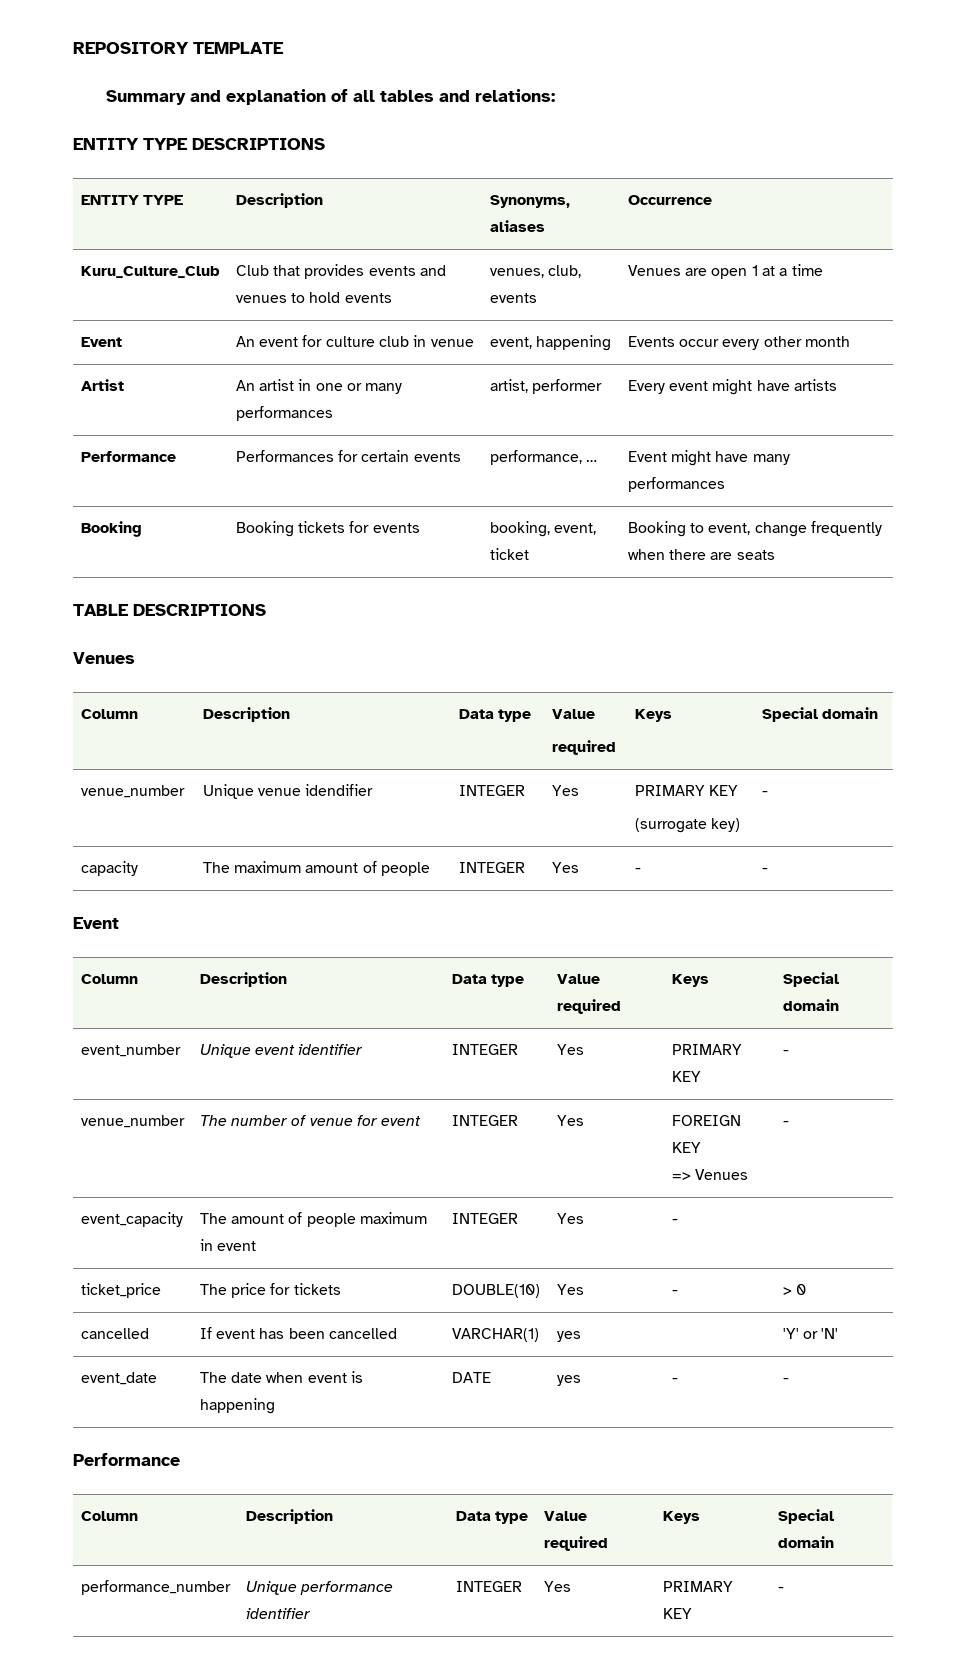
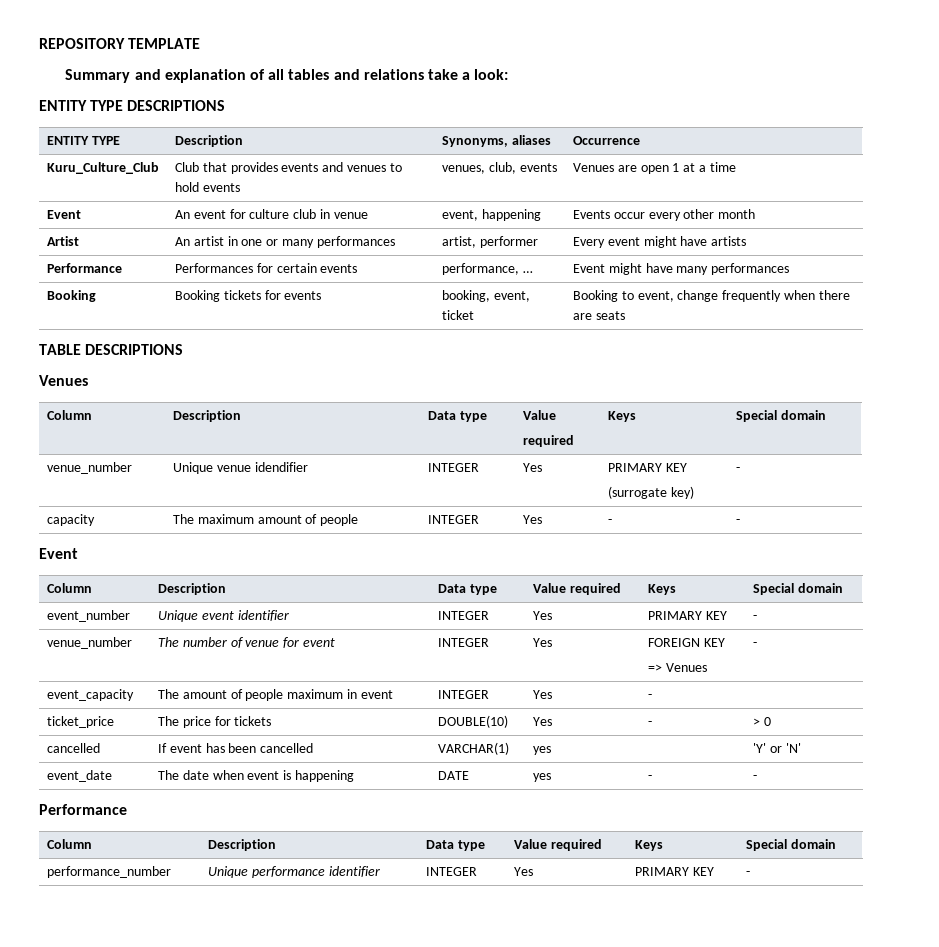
- Summary and explanation of all tables and relations:
+ Summary and explanation of all tables and relations take a look:

